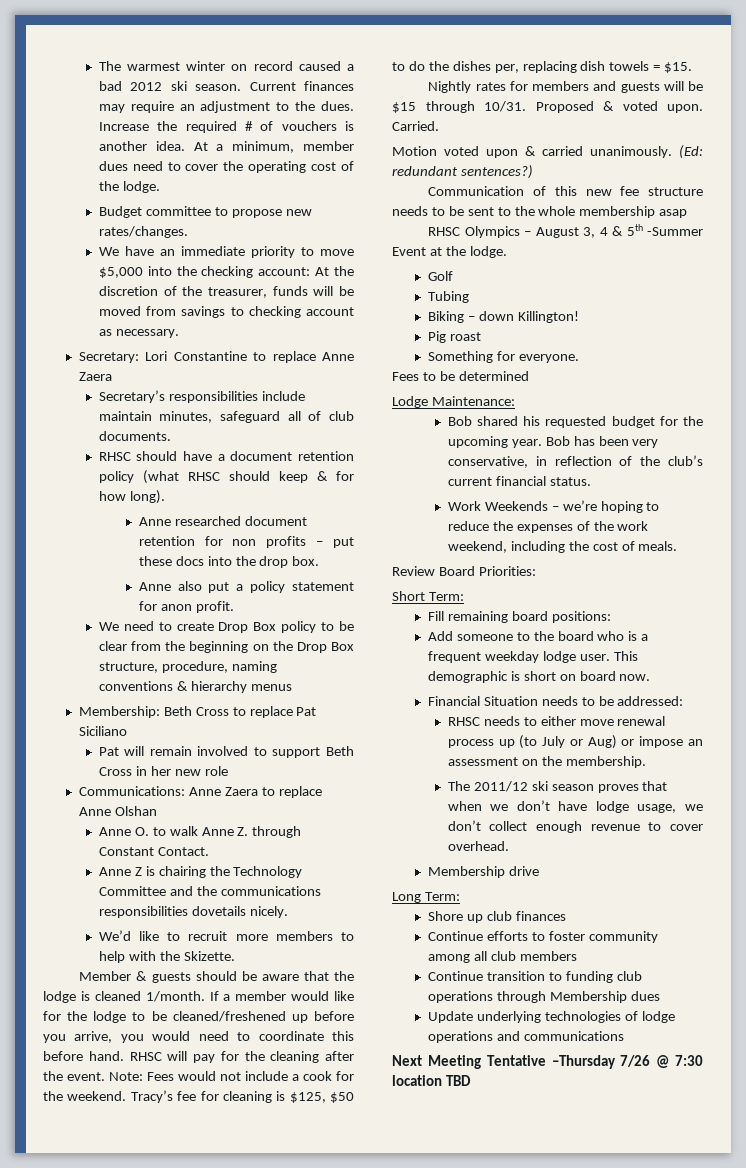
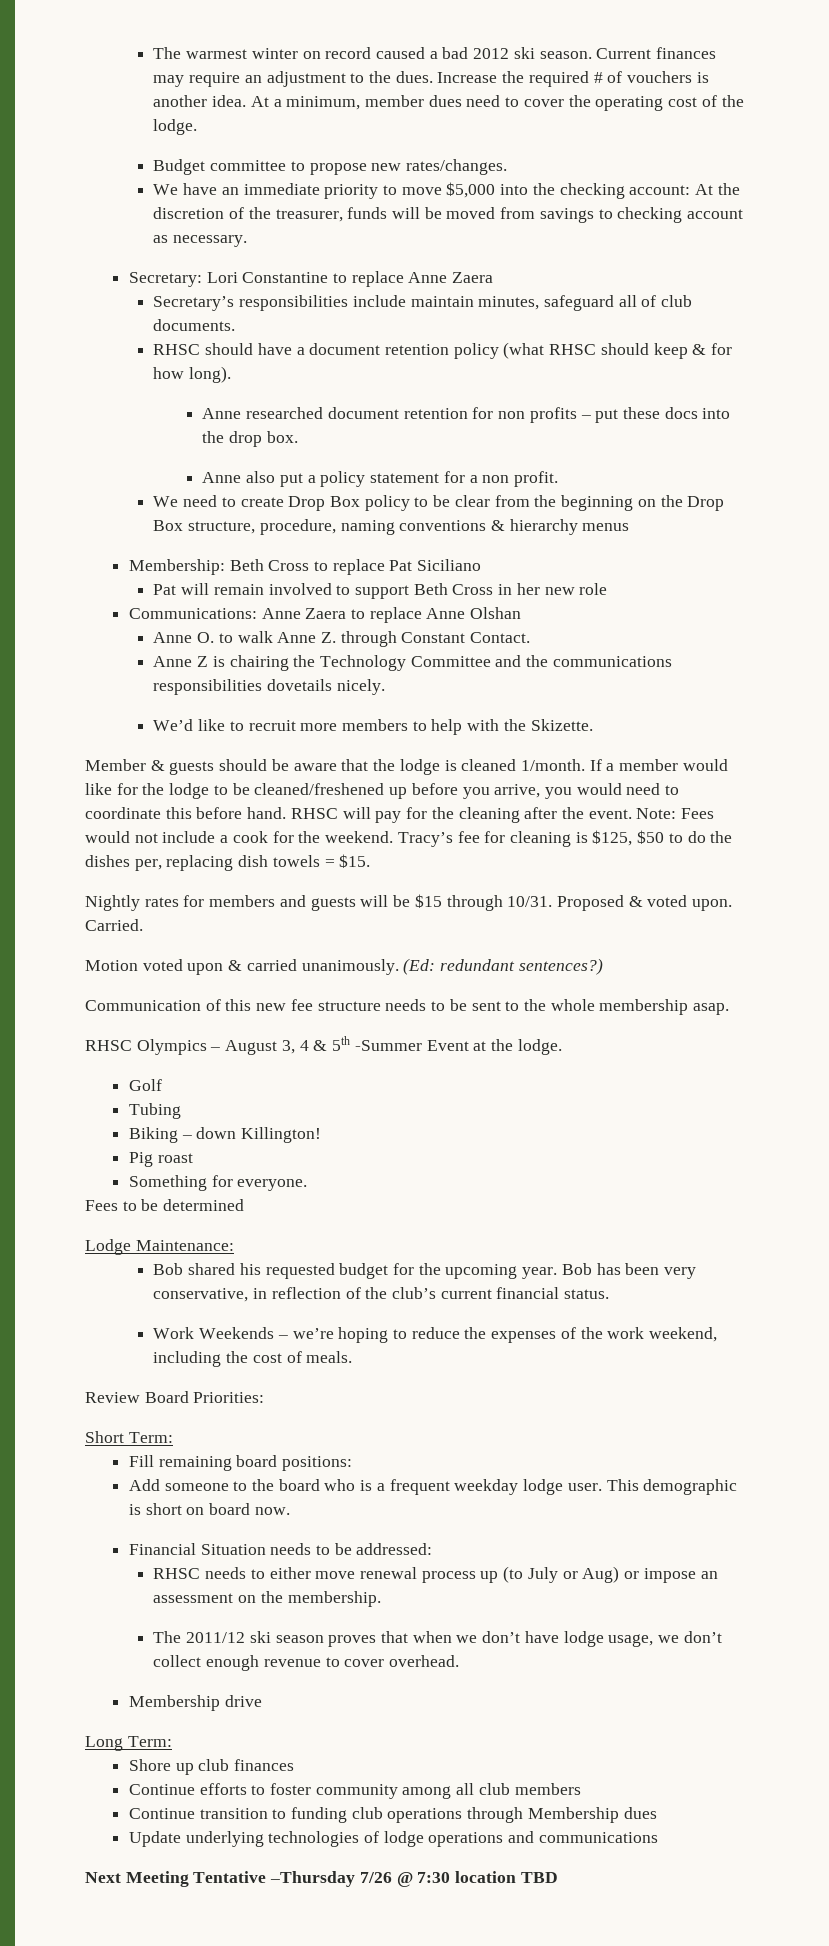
- Anne also put a policy statement for anon profit.
+ Anne also put a policy statement for a non profit.
- Communication of this new fee structure needs to be sent to the whole membership asap
+ Communication of this new fee structure needs to be sent to the whole membership asap.

